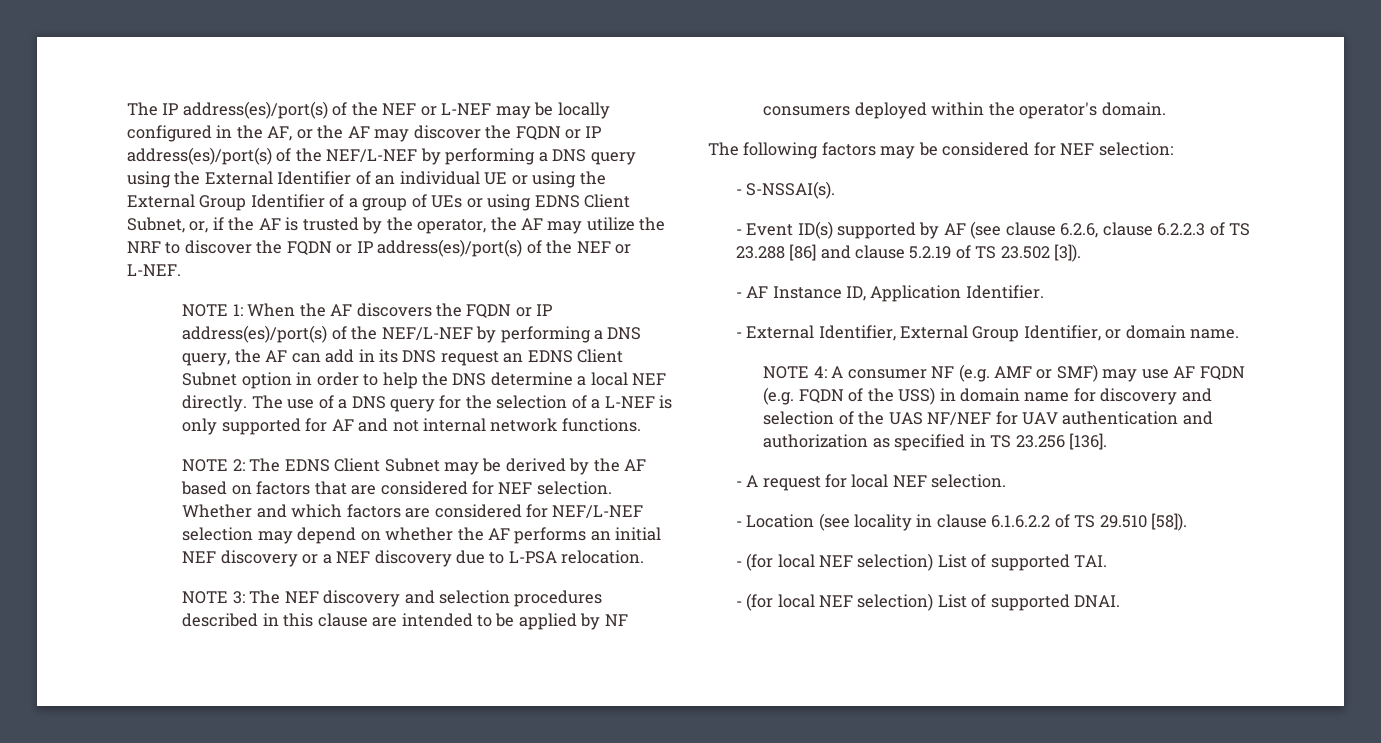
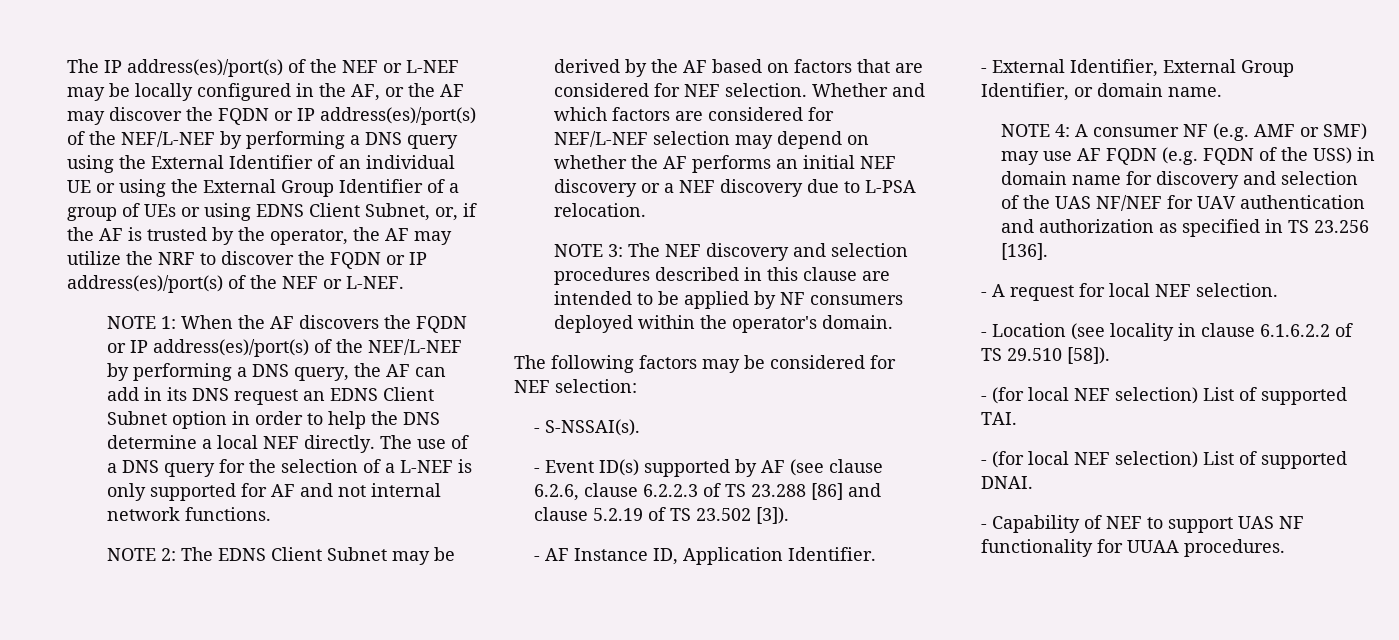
+ - Capability of NEF to support UAS NF functionality for UUAA procedures.

